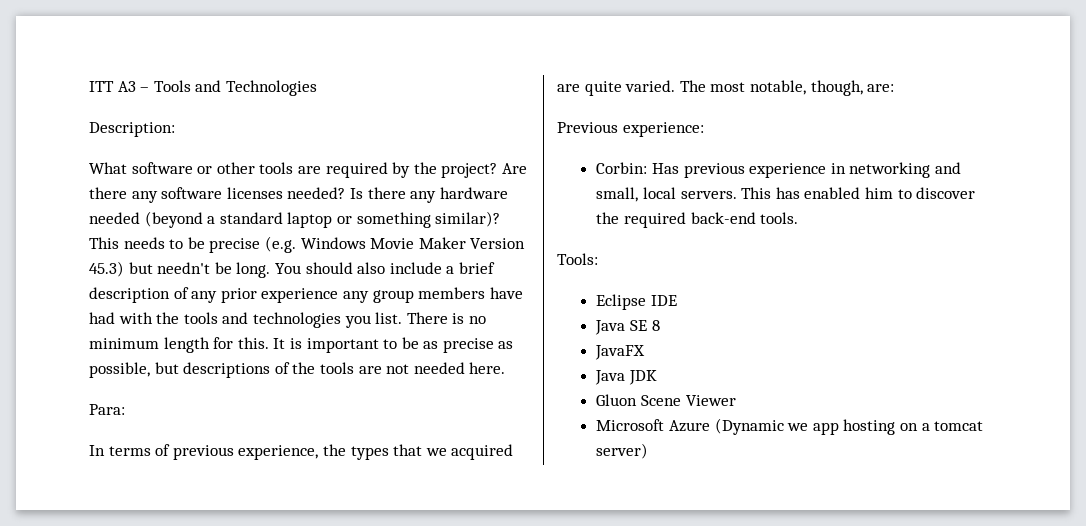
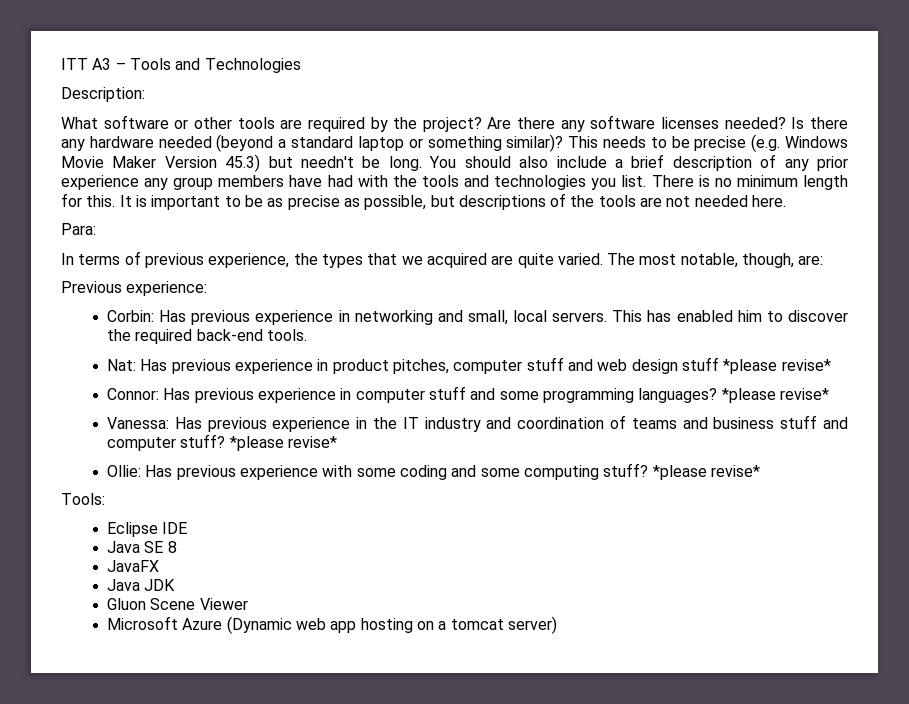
+ Nat: Has previous experience in product pitches, computer stuff and web design stuff *please revise*
+ Connor: Has previous experience in computer stuff and some programming languages? *please revise*
+ Vanessa: Has previous experience in the IT industry and coordination of teams and business stuff and computer stuff? *please revise*
+ Ollie: Has previous experience with some coding and some computing stuff? *please revise*
- Microsoft Azure (Dynamic we app hosting on a tomcat server)
+ Microsoft Azure (Dynamic web app hosting on a tomcat server)

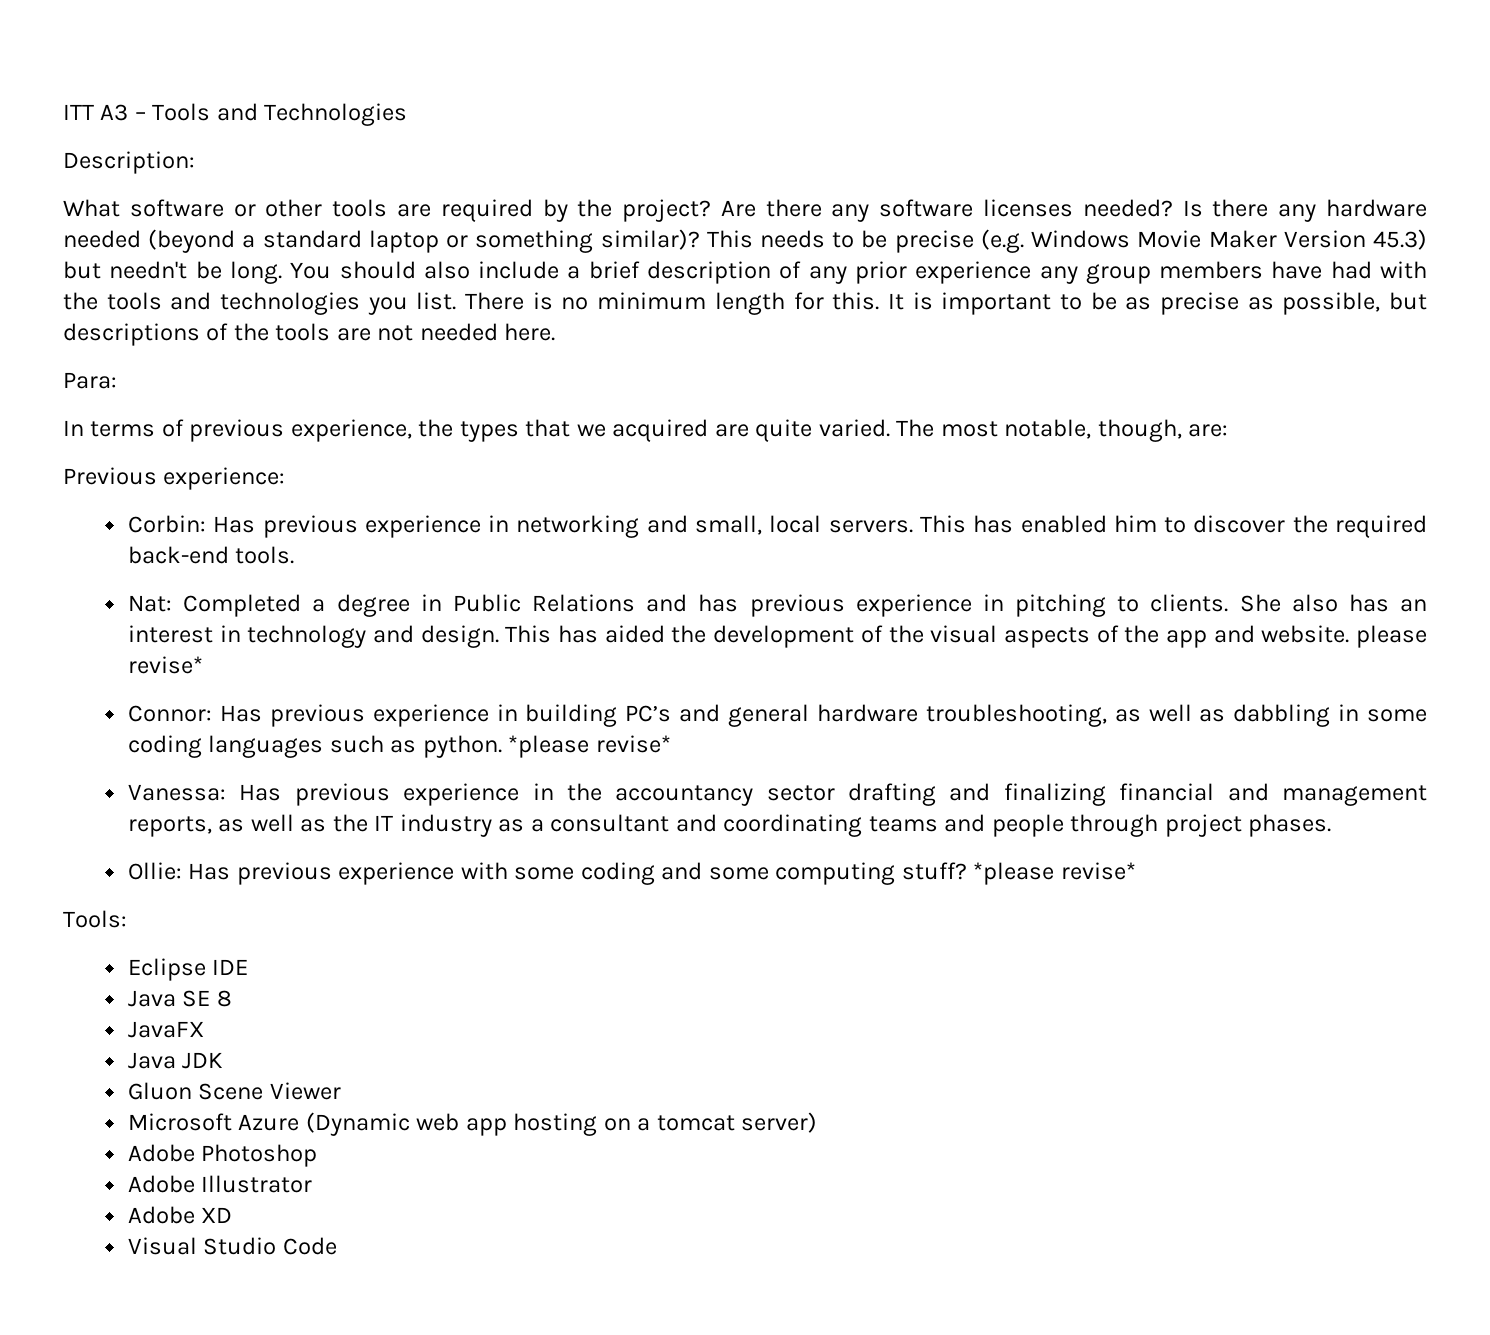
- Nat: Has previous experience in product pitches, computer stuff and web design stuff *please revise*
+ Nat: Completed a degree in Public Relations and has previous experience in pitching to clients. She also has an interest in technology and design. This has aided the development of the visual aspects of the app and website. please revise*
- Connor: Has previous experience in computer stuff and some programming languages?
+ Connor: Has previous experience in building PC’s and general hardware troubleshooting, as well as dabbling in some coding languages such as python.
- Vanessa: Has previous experience in the IT industry and coordination of teams and business stuff and computer stuff? *please revise*
+ Vanessa: Has previous experience in the accountancy sector drafting and finalizing financial and management reports, as well as the IT industry as a consultant and coordinating teams and people through project phases.
+ Adobe Photoshop
+ Adobe Illustrator
+ Adobe XD
+ Visual Studio Code

